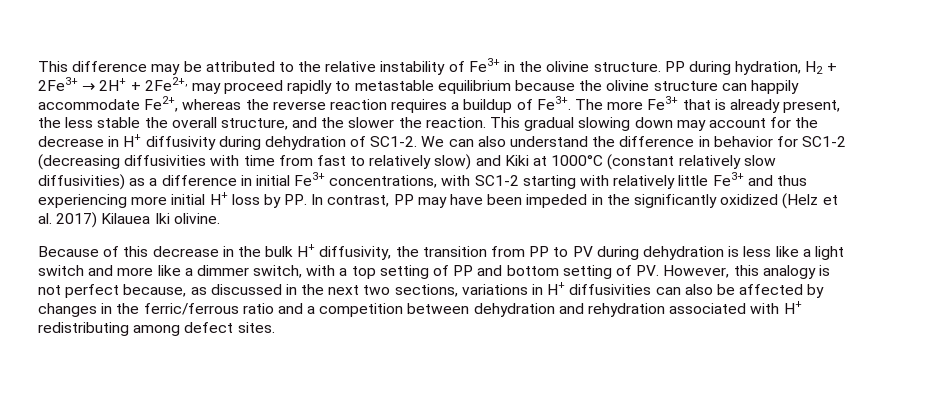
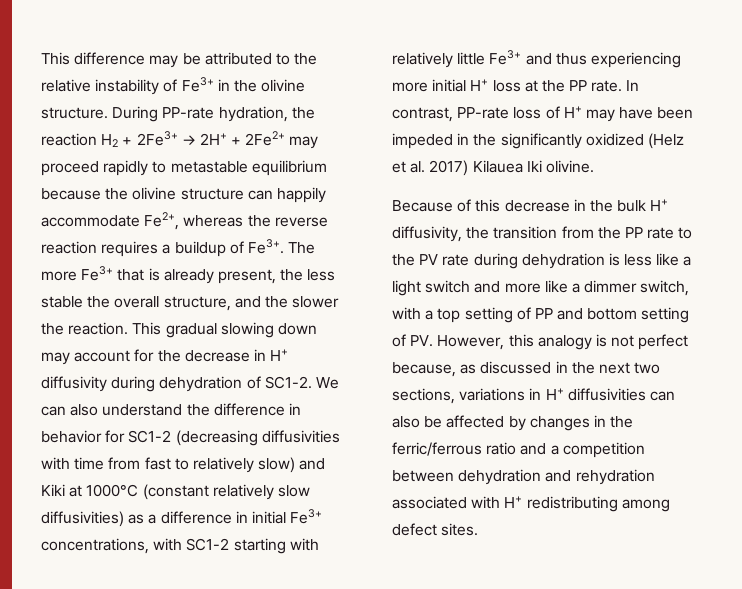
- PP during hydration, H2 + 2Fe3+ → 2H+ + 2Fe2+, may proceed rapidly to metastable equilibrium because the olivine structure can happily accommodate Fe2+, whereas the reverse reaction requires a buildup of Fe3+.
+ During PP-rate hydration, the reaction H2 + 2Fe3+ → 2H+ + 2Fe2+ may proceed rapidly to metastable equilibrium because the olivine structure can happily accommodate Fe2+, whereas the reverse reaction requires a buildup of Fe3+.
- We can also understand the difference in behavior for SC1-2 (decreasing diffusivities with time from fast to relatively slow) and Kiki at 1000°C (constant relatively slow diffusivities) as a difference in initial Fe3+ concentrations, with SC1-2 starting with relatively little Fe3+ and thus experiencing more initial H+ loss by PP. In contrast, PP may have been impeded in the significantly oxidized (Helz et al. 2017) Kilauea Iki olivine.
+ We can also understand the difference in behavior for SC1-2 (decreasing diffusivities with time from fast to relatively slow) and Kiki at 1000°C (constant relatively slow diffusivities) as a difference in initial Fe3+ concentrations, with SC1-2 starting with relatively little Fe3+ and thus experiencing more initial H+ loss at the PP rate. In contrast, PP-rate loss of H+ may have been impeded in the significantly oxidized (Helz et al. 2017) Kilauea Iki olivine.
- Because of this decrease in the bulk H+ diffusivity, the transition from PP to PV during dehydration is less like a light switch and more like a dimmer switch, with a top setting of PP and bottom setting of PV. However, this analogy is not perfect because, as discussed in the next two sections, variations in H+ diffusivities can also be affected by changes in the ferric/ferrous ratio and a competition between dehydration and rehydration associated with H+ redistributing among defect sites.
+ Because of this decrease in the bulk H+ diffusivity, the transition from the PP rate to the PV rate during dehydration is less like a light switch and more like a dimmer switch, with a top setting of PP and bottom setting of PV. However, this analogy is not perfect because, as discussed in the next two sections, variations in H+ diffusivities can also be affected by changes in the ferric/ferrous ratio and a competition between dehydration and rehydration associated with H+ redistributing among defect sites.

